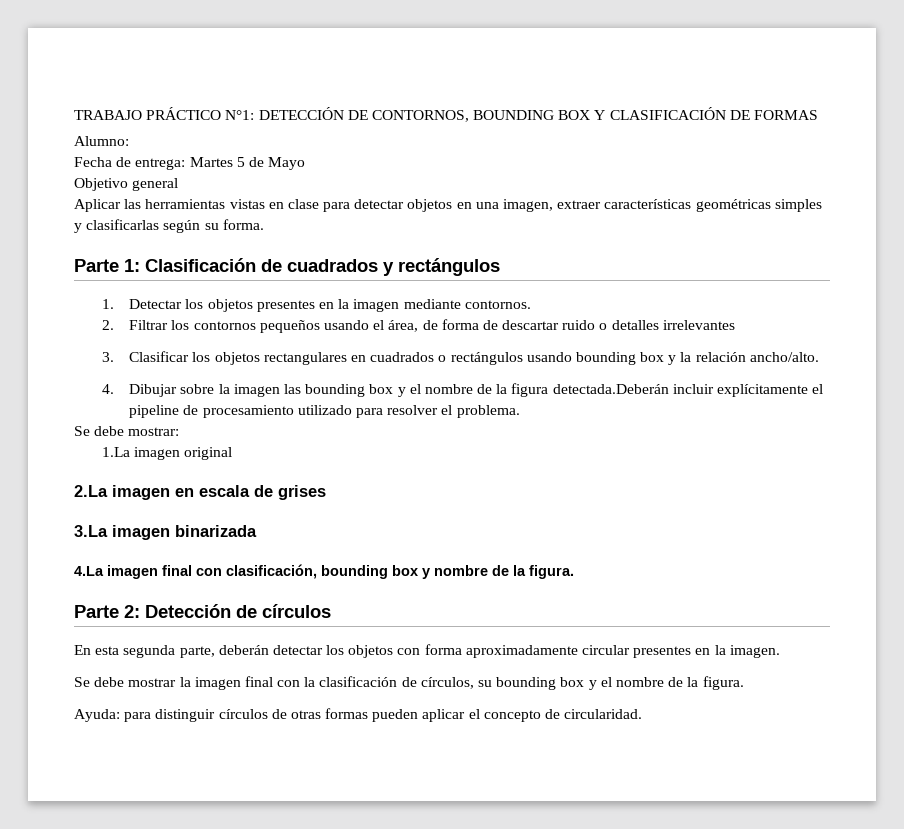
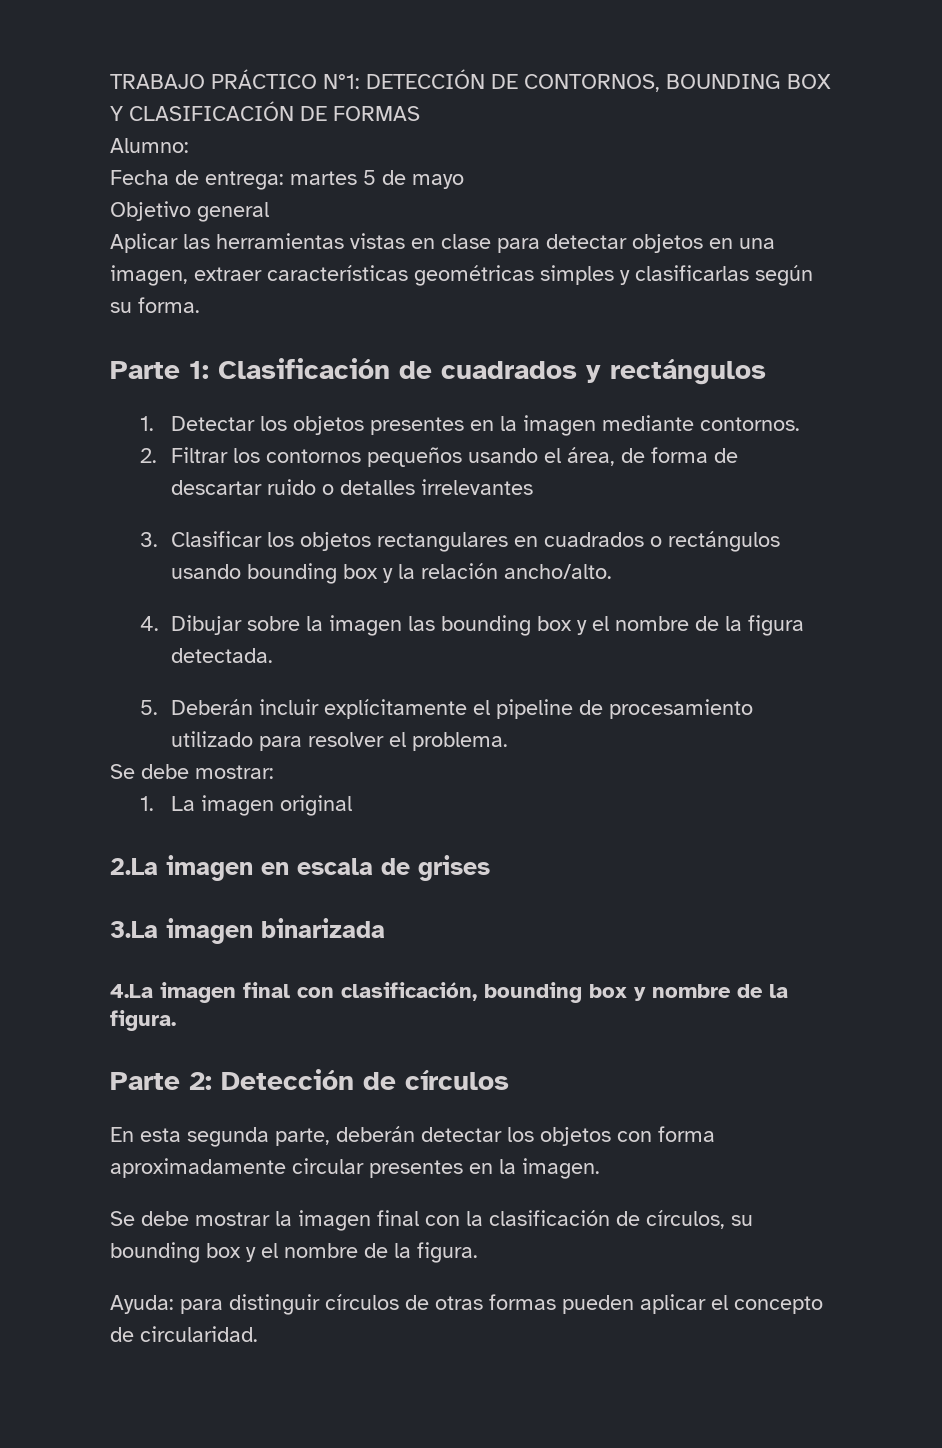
- Fecha de entrega: Martes 5 de Mayo
+ Fecha de entrega: martes 5 de mayo
- 4. Dibujar sobre la imagen las bounding box y el nombre de la figura detectada.Deberán incluir explícitamente el pipeline de procesamiento utilizado para resolver el problema.
+ 4. Dibujar sobre la imagen las bounding box y el nombre de la figura detectada.
+ 5. Deberán incluir explícitamente el pipeline de procesamiento utilizado para resolver el problema.
- 1.La imagen original
+ 1. La imagen original

